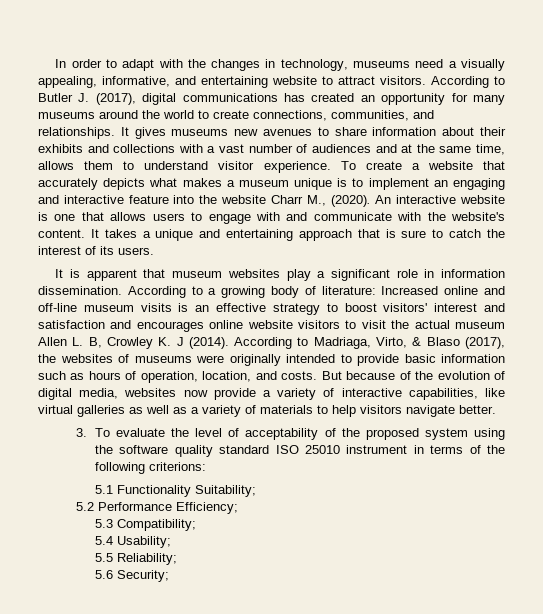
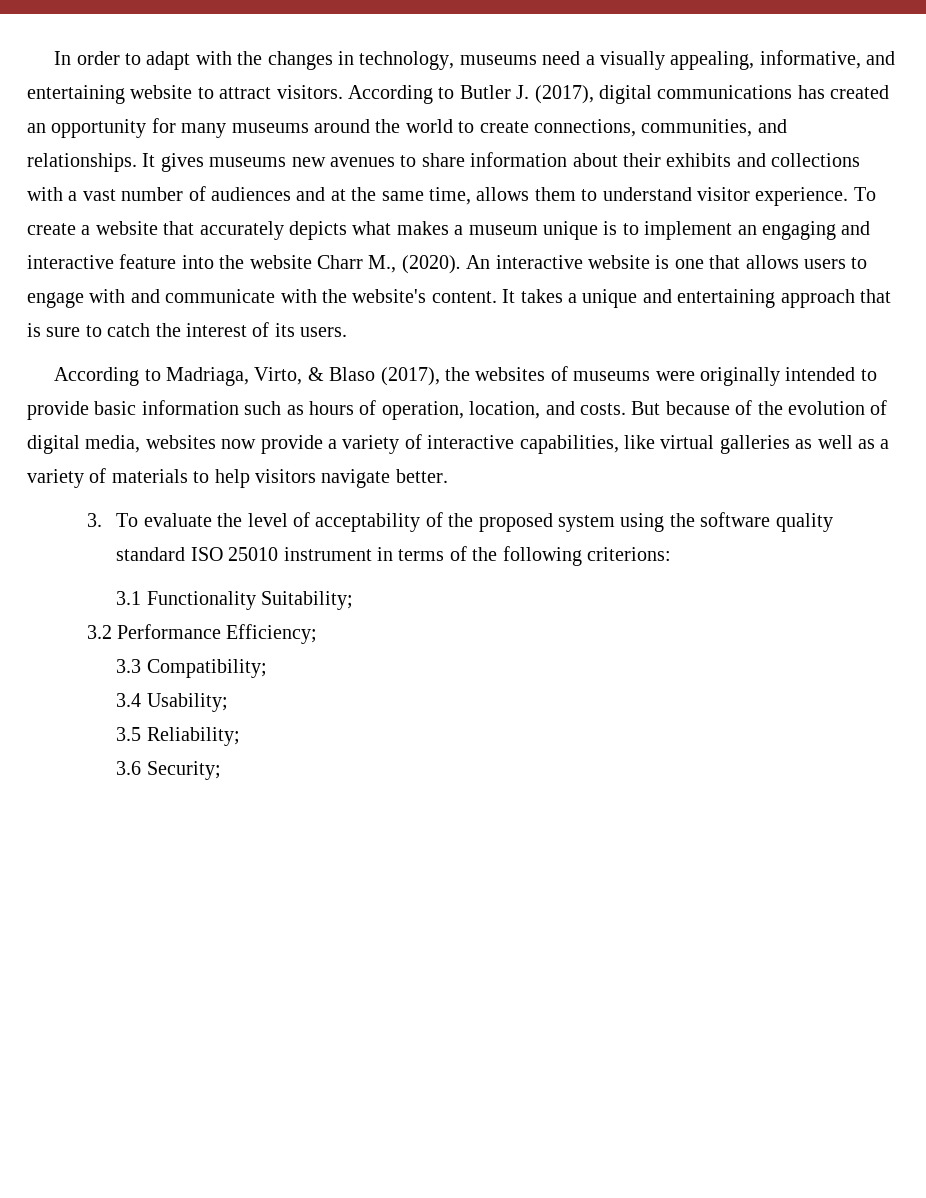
- It is apparent that museum websites play a significant role in information dissemination. According to a growing body of literature: Increased online and off-line museum visits is an effective strategy to boost visitors' interest and satisfaction and encourages online website visitors to visit the actual museum Allen L. B, Crowley K. J (2014).
- 5.1 Functionality Suitability;
+ 3.1 Functionality Suitability;
- 5.2 Performance Efficiency;
+ 3.2 Performance Efficiency;
- 5.3 Compatibility;
+ 3.3 Compatibility;
- 5.4 Usability;
+ 3.4 Usability;
- 5.5 Reliability;
+ 3.5 Reliability;
- 5.6 Security;
+ 3.6 Security;

